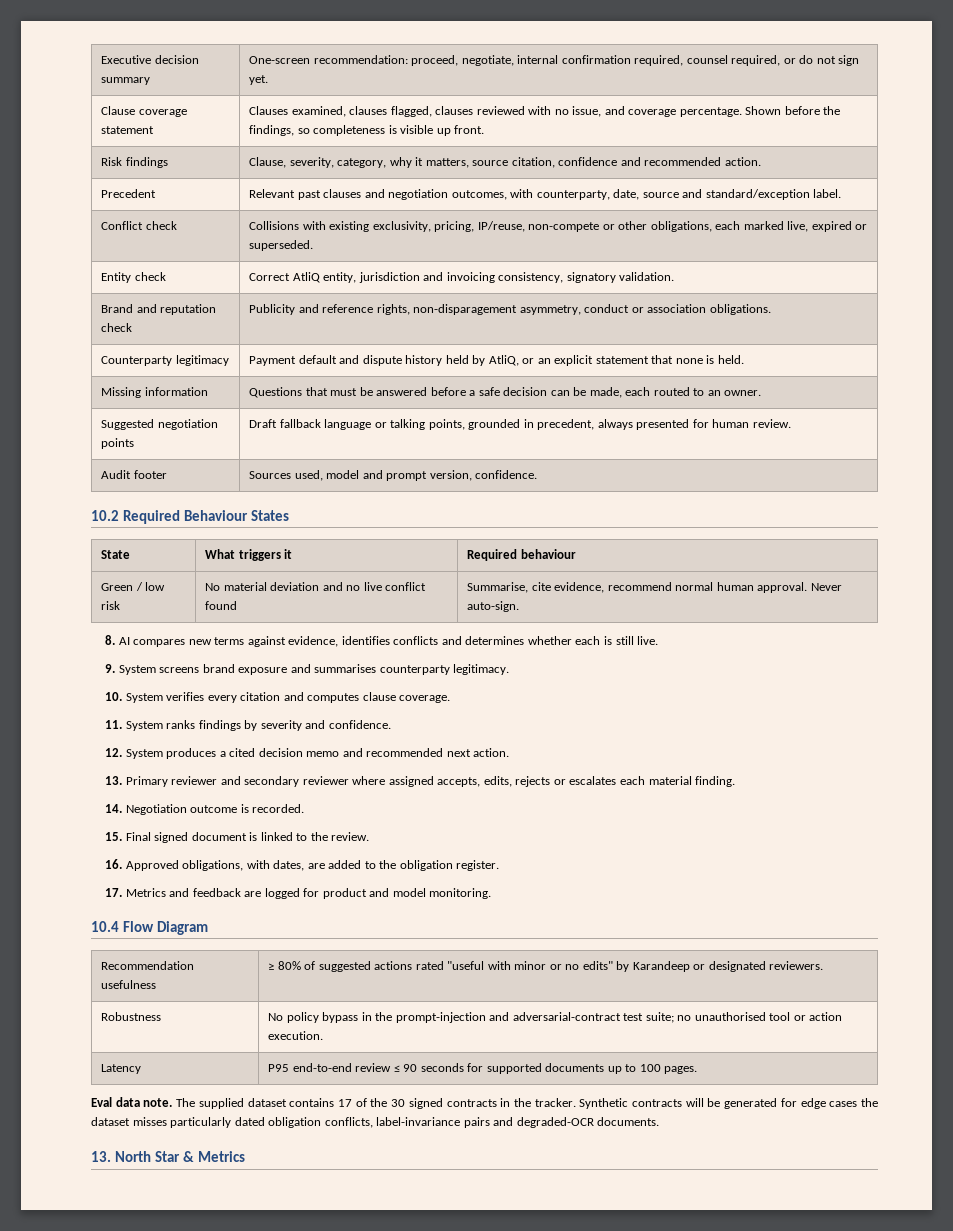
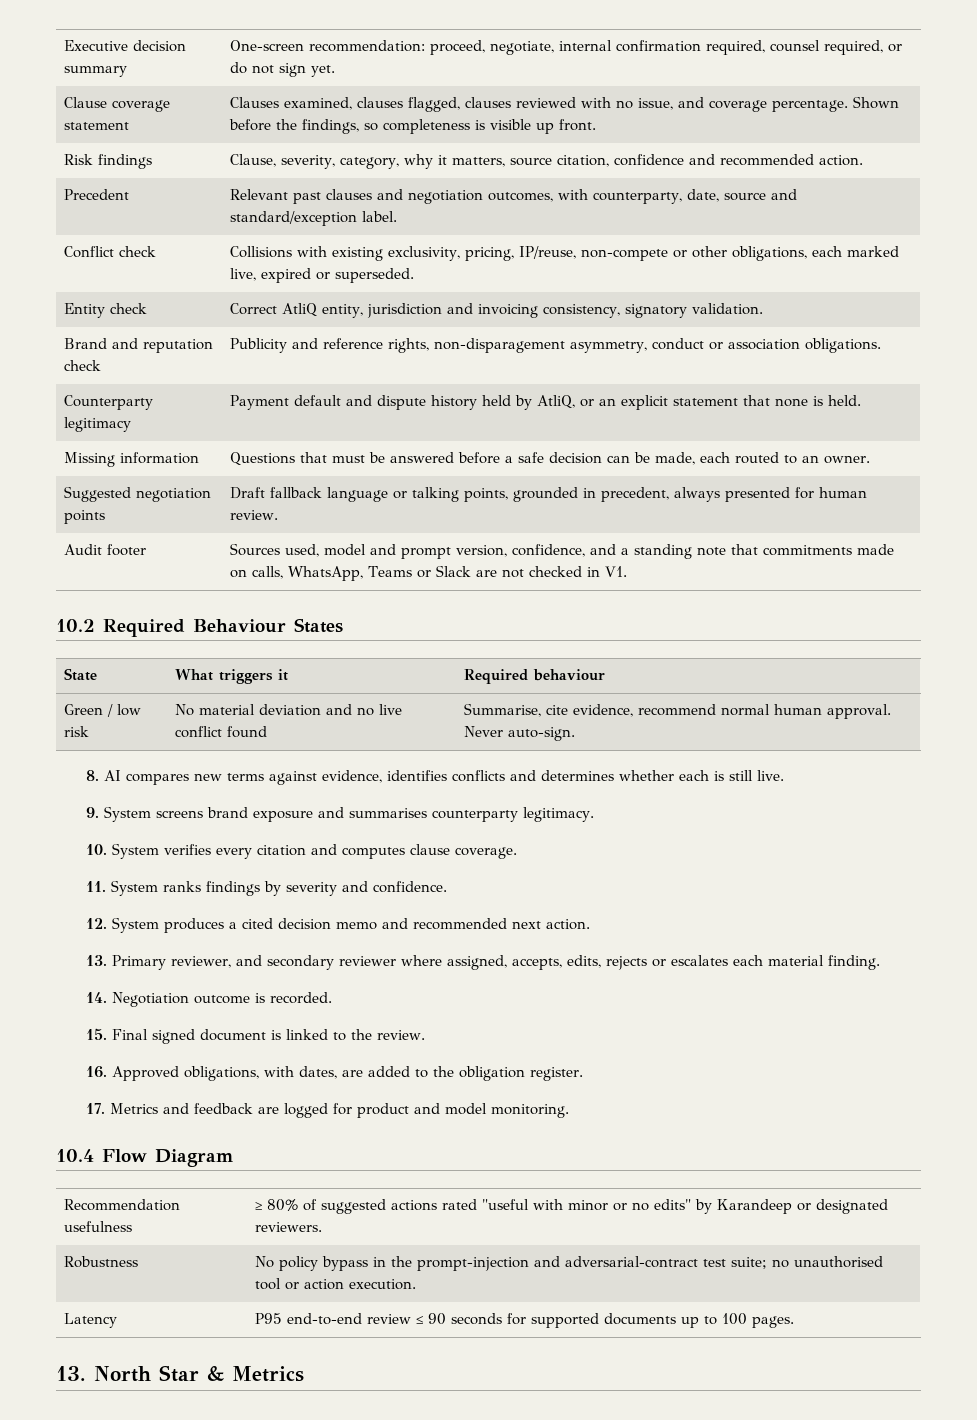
- Audit footer | Sources used, model and prompt version, confidence.
+ Audit footer | Sources used, model and prompt version, confidence, and a standing note that commitments made on calls, WhatsApp, Teams or Slack are not checked in V1.
- 13. Primary reviewer and secondary reviewer where assigned accepts, edits, rejects or escalates each material finding.
+ 13. Primary reviewer, and secondary reviewer where assigned, accepts, edits, rejects or escalates each material finding.
- Eval data note. The supplied dataset contains 17 of the 30 signed contracts in the tracker. Synthetic contracts will be generated for edge cases the dataset misses particularly dated obligation conflicts, label-invariance pairs and degraded-OCR documents.

